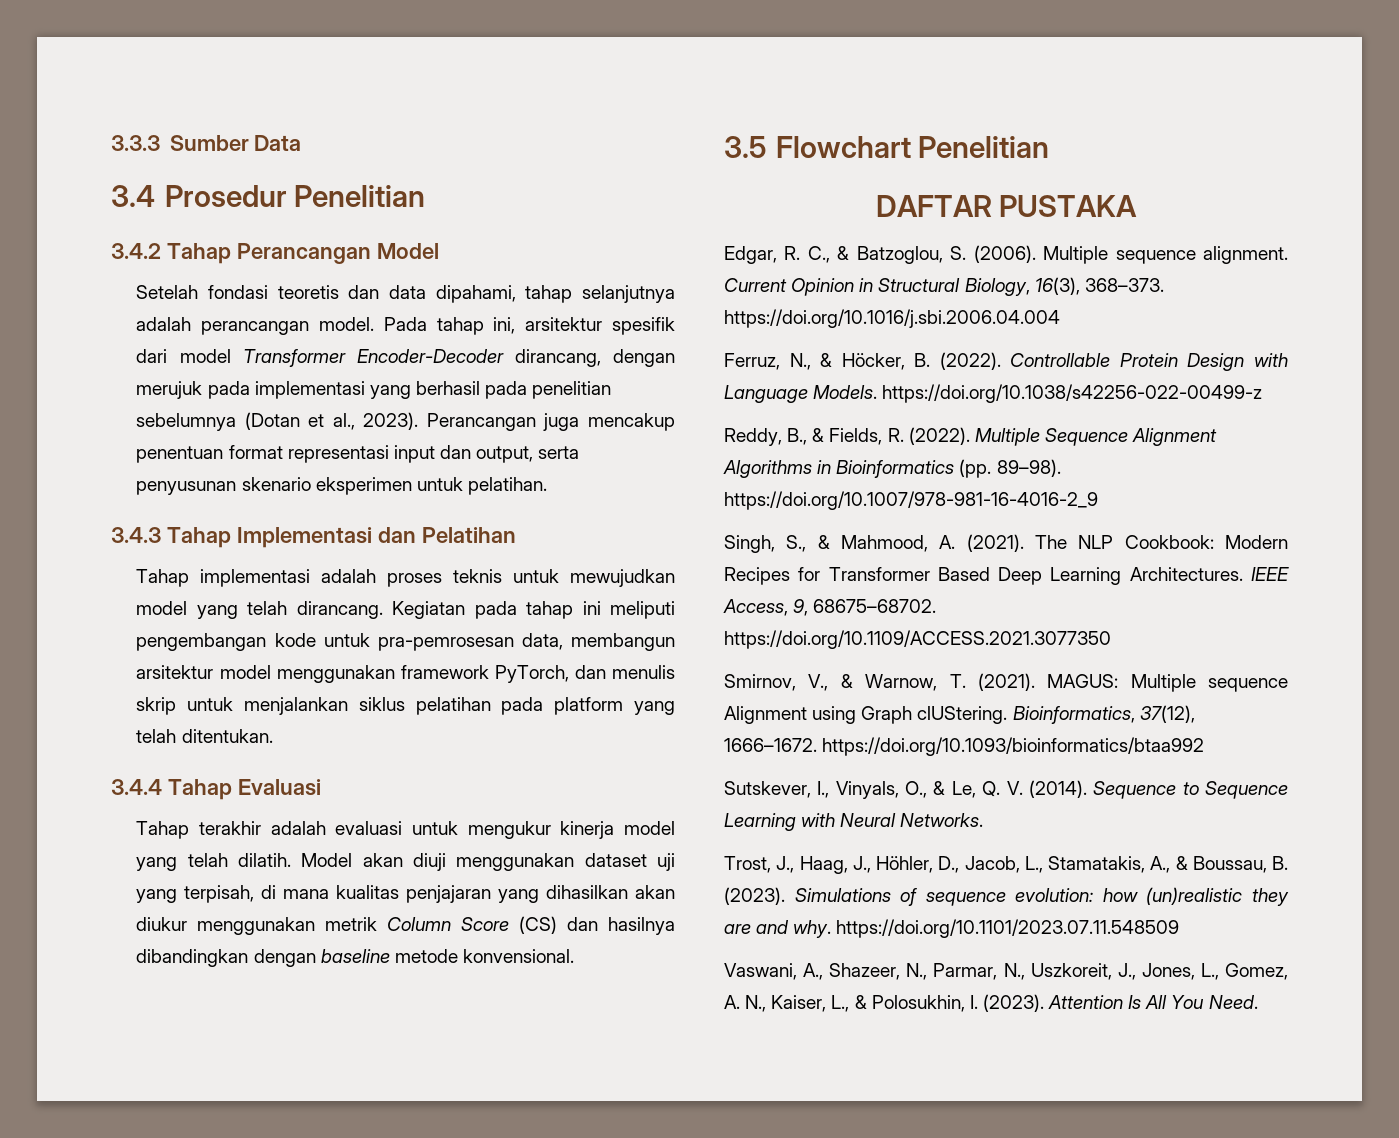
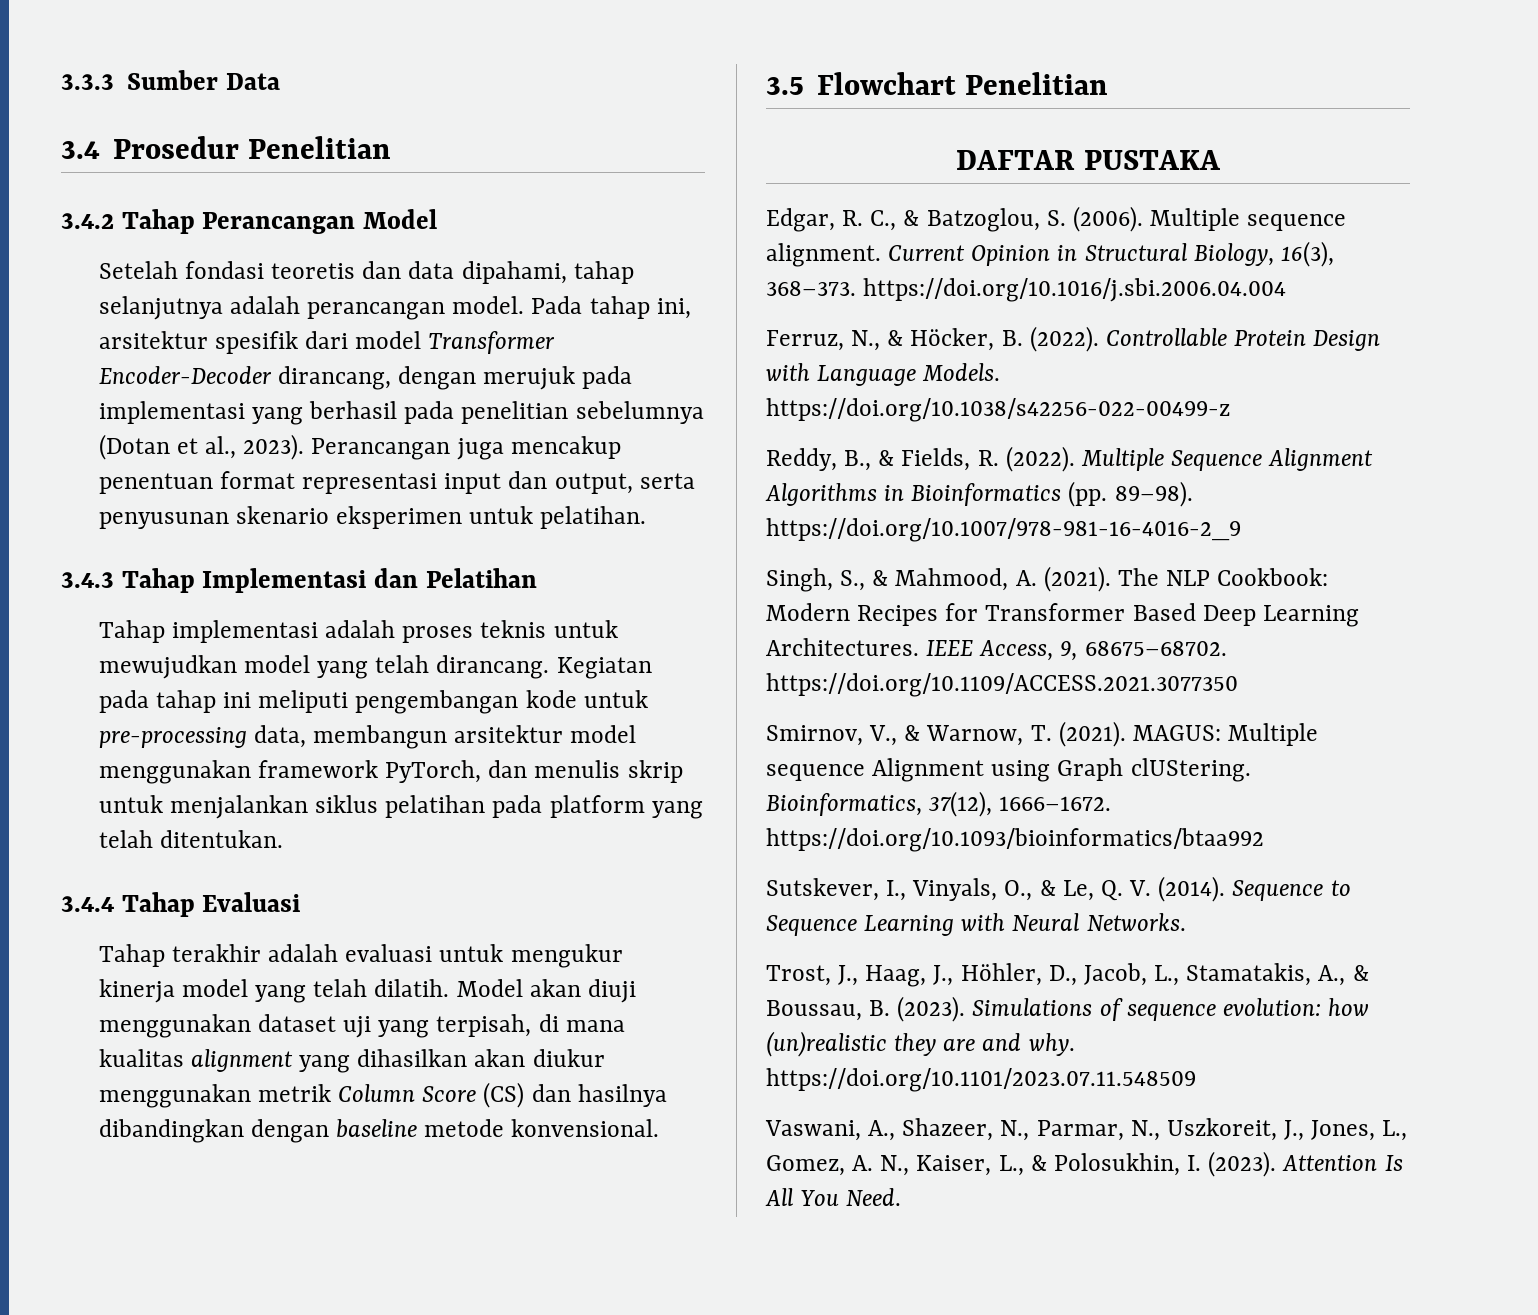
- Kegiatan pada tahap ini meliputi pengembangan kode untuk pra-pemrosesan data, membangun arsitektur model menggunakan framework PyTorch, dan menulis skrip untuk menjalankan siklus pelatihan pada platform yang telah ditentukan.
+ Kegiatan pada tahap ini meliputi pengembangan kode untuk pre-processing data, membangun arsitektur model menggunakan framework PyTorch, dan menulis skrip untuk menjalankan siklus pelatihan pada platform yang telah ditentukan.
- Model akan diuji menggunakan dataset uji yang terpisah, di mana kualitas penjajaran yang dihasilkan akan diukur menggunakan metrik Column Score (CS) dan hasilnya dibandingkan dengan baseline metode konvensional.
+ Model akan diuji menggunakan dataset uji yang terpisah, di mana kualitas alignment yang dihasilkan akan diukur menggunakan metrik Column Score (CS) dan hasilnya dibandingkan dengan baseline metode konvensional.

